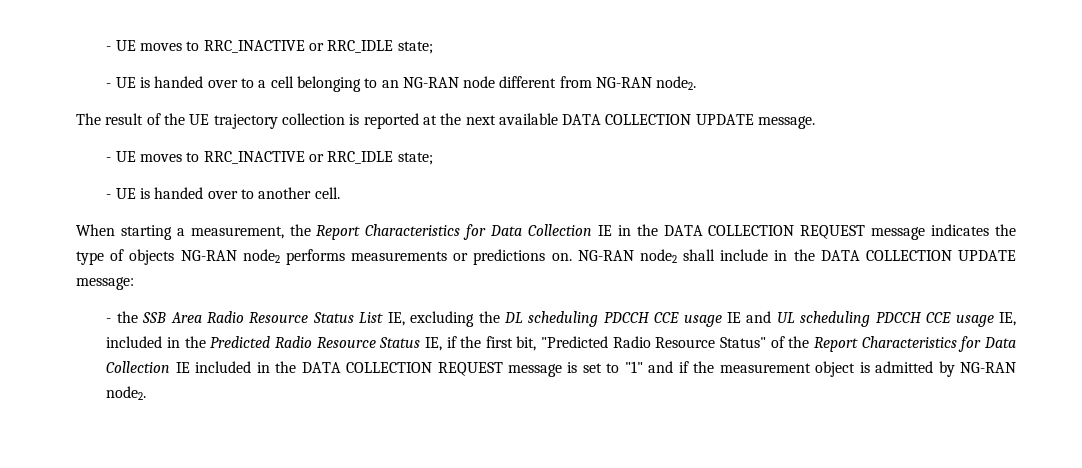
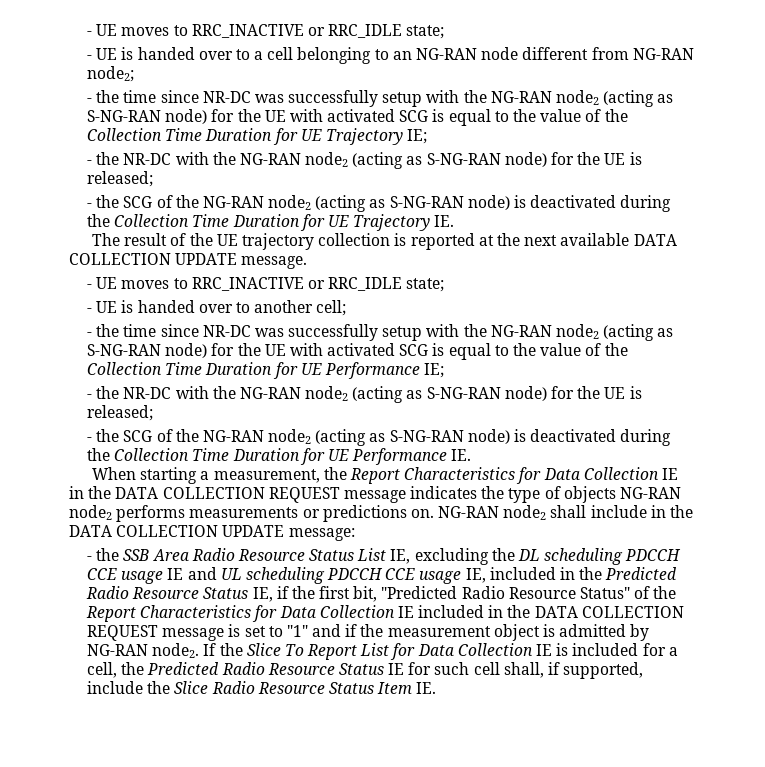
- - UE is handed over to a cell belonging to an NG-RAN node different from NG-RAN node2.
+ - UE is handed over to a cell belonging to an NG-RAN node different from NG-RAN node2;
+ - the time since NR-DC was successfully setup with the NG-RAN node2 (acting as S-NG-RAN node) for the UE with activated SCG is equal to the value of the Collection Time Duration for UE Trajectory IE;
+ - the NR-DC with the NG-RAN node2 (acting as S-NG-RAN node) for the UE is released;
+ - the SCG of the NG-RAN node2 (acting as S-NG-RAN node) is deactivated during the Collection Time Duration for UE Trajectory IE.
- - UE is handed over to another cell.
+ - UE is handed over to another cell;
+ - the time since NR-DC was successfully setup with the NG-RAN node2 (acting as S-NG-RAN node) for the UE with activated SCG is equal to the value of the Collection Time Duration for UE Performance IE;
+ - the NR-DC with the NG-RAN node2 (acting as S-NG-RAN node) for the UE is released;
+ - the SCG of the NG-RAN node2 (acting as S-NG-RAN node) is deactivated during the Collection Time Duration for UE Performance IE.
+ If the Slice To Report List for Data Collection IE is included for a cell, the Predicted Radio Resource Status IE for such cell shall, if supported, include the Slice Radio Resource Status Item IE.

